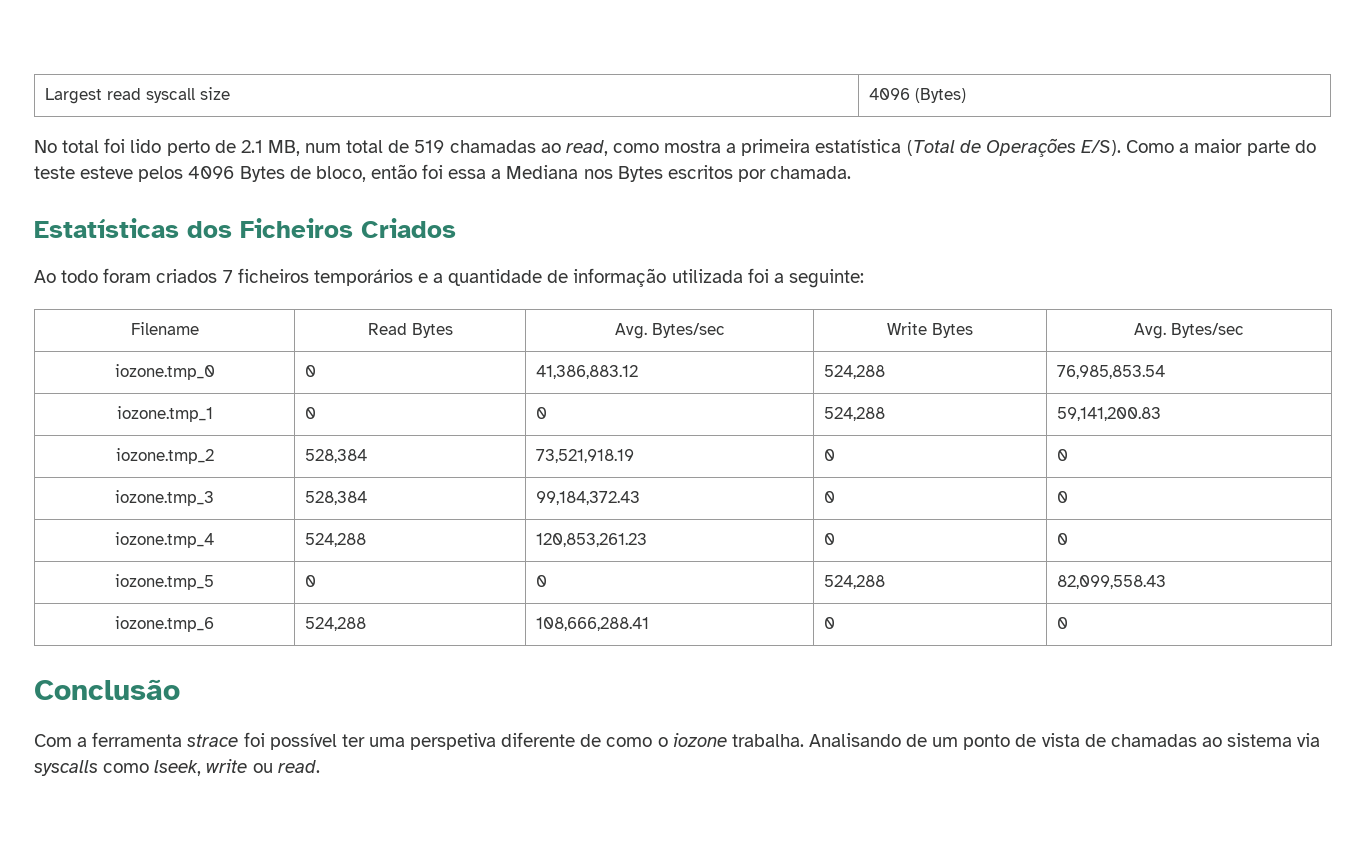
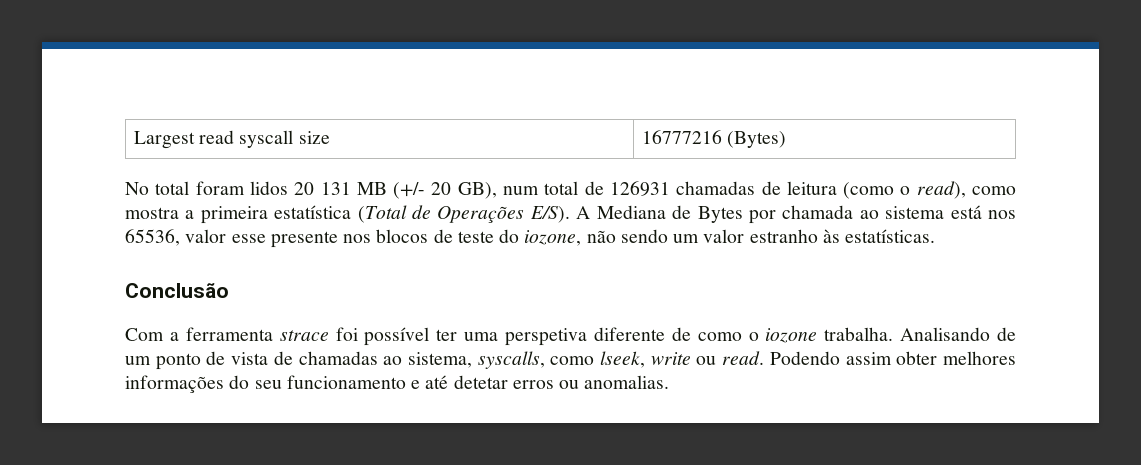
- Largest read syscall size | 4096 (Bytes)
+ Largest read syscall size | 16777216 (Bytes)
- No total foi lido perto de 2.1 MB, num total de 519 chamadas ao read, como mostra a primeira estatística (Total de Operações E/S).
+ No total foram lidos 20 131 MB (+/- 20 GB), num total de 126931 chamadas de leitura (como o read), como mostra a primeira estatística (Total de Operações E/S).
- Como a maior parte do teste esteve pelos 4096 Bytes de bloco, então foi essa a Mediana nos Bytes escritos por chamada.
- Estatísticas dos Ficheiros Criados
- Ao todo foram criados 7 ficheiros temporários e a quantidade de informação utilizada foi a seguinte:
- Filename | Read Bytes | Avg. Bytes/sec | Write Bytes | Avg. Bytes/sec
- iozone.tmp_0 | 0 | 41,386,883.12 | 524,288 | 76,985,853.54
- iozone.tmp_1 | 0 | 0 | 524,288 | 59,141,200.83
- iozone.tmp_2 | 528,384 | 73,521,918.19 | 0 | 0
- iozone.tmp_3 | 528,384 | 99,184,372.43 | 0 | 0
- iozone.tmp_4 | 524,288 | 120,853,261.23 | 0 | 0
- iozone.tmp_5 | 0 | 0 | 524,288 | 82,099,558.43
- iozone.tmp_6 | 524,288 | 108,666,288.41 | 0 | 0
+ A Mediana de Bytes por chamada ao sistema está nos 65536, valor esse presente nos blocos de teste do iozone, não sendo um valor estranho às estatísticas.
- Analisando de um ponto de vista de chamadas ao sistema via syscalls como lseek, write ou read.
+ Analisando de um ponto de vista de chamadas ao sistema, syscalls, como lseek, write ou read.
+ Podendo assim obter melhores informações do seu funcionamento e até detetar erros ou anomalias.

